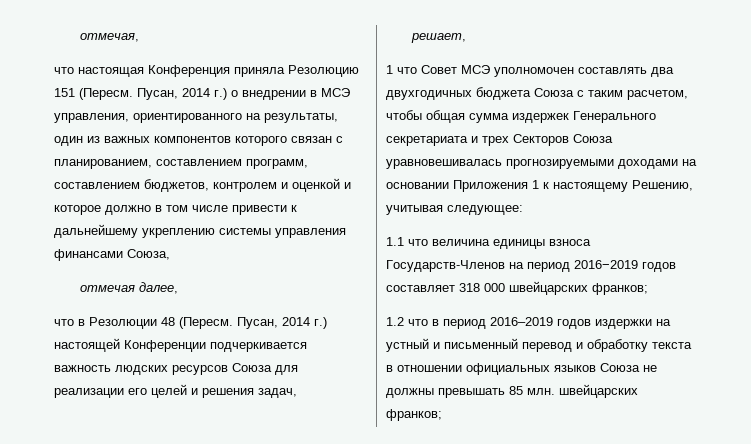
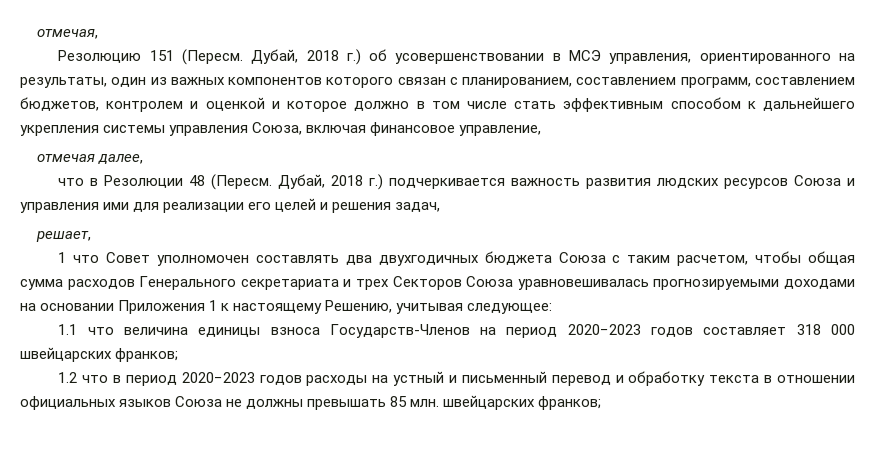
- что настоящая Конференция приняла Резолюцию 151 (Пересм. Пусан, 2014 г.) о внедрении в МСЭ управления, ориентированного на результаты, один из важных компонентов которого связан с планированием, составлением программ, составлением бюджетов, контролем и оценкой и которое должно в том числе привести к дальнейшему укреплению системы управления финансами Союза,
+ Резолюцию 151 (Пересм. Дубай, 2018 г.) об усовершенствовании в МСЭ управления, ориентированного на результаты, один из важных компонентов которого связан с планированием, составлением программ, составлением бюджетов, контролем и оценкой и которое должно в том числе стать эффективным способом к дальнейшего укрепления системы управления Союза, включая финансовое управление,
- Пусан, 2014 г.) настоящей Конференции подчеркивается важность людских ресурсов Союза для реализации его целей и решения задач,
+ Дубай, 2018 г.) подчеркивается важность развития людских ресурсов Союза и управления ими для реализации его целей и решения задач,
- 1 что Совет МСЭ уполномочен составлять два двухгодичных бюджета Союза с таким расчетом, чтобы общая сумма издержек Генерального секретариата и трех Секторов Союза уравновешивалась прогнозируемыми доходами на основании Приложения 1 к настоящему Решению, учитывая следующее:
+ 1 что Совет уполномочен составлять два двухгодичных бюджета Союза с таким расчетом, чтобы общая сумма расходов Генерального секретариата и трех Секторов Союза уравновешивалась прогнозируемыми доходами на основании Приложения 1 к настоящему Решению, учитывая следующее:
- 1.1 что величина единицы взноса Государств-Членов на период 2016−2019 годов составляет 318 000 швейцарских франков;
+ 1.1 что величина единицы взноса Государств-Членов на период 2020−2023 годов составляет 318 000 швейцарских франков;
- 1.2 что в период 2016–2019 годов издержки на устный и письменный перевод и обработку текста в отношении официальных языков Союза не должны превышать 85 млн. швейцарских франков;
+ 1.2 что в период 2020−2023 годов расходы на устный и письменный перевод и обработку текста в отношении официальных языков Союза не должны превышать 85 млн. швейцарских франков;

